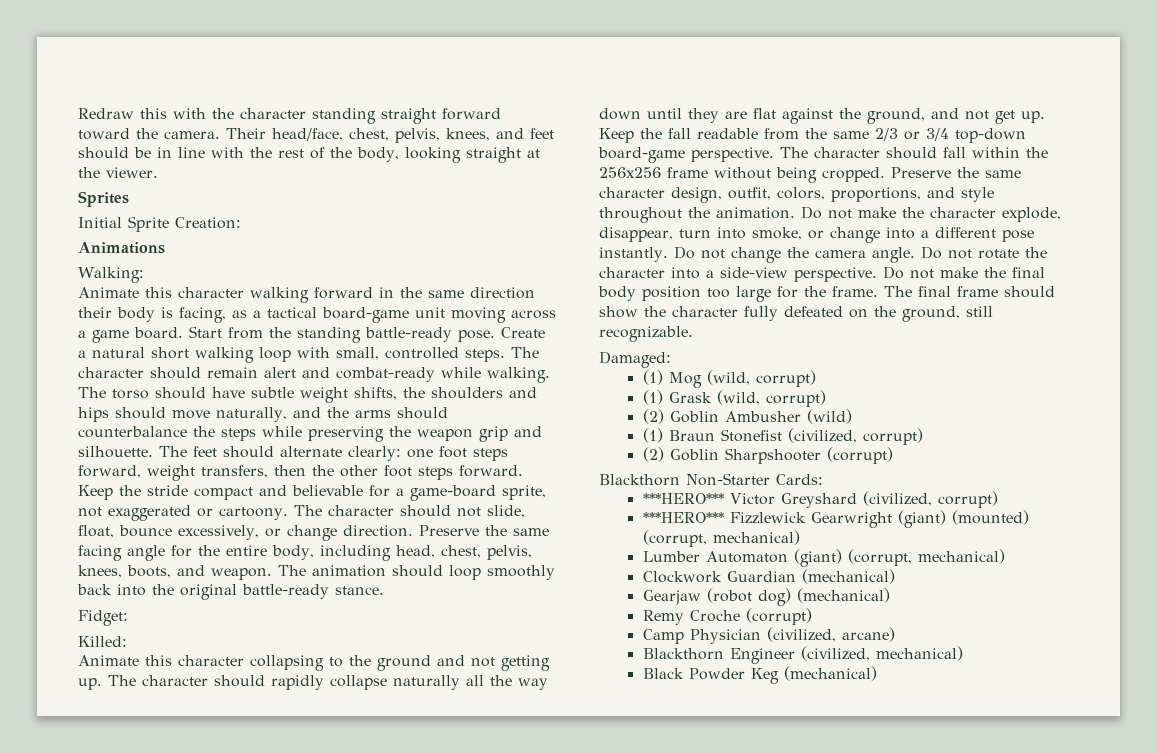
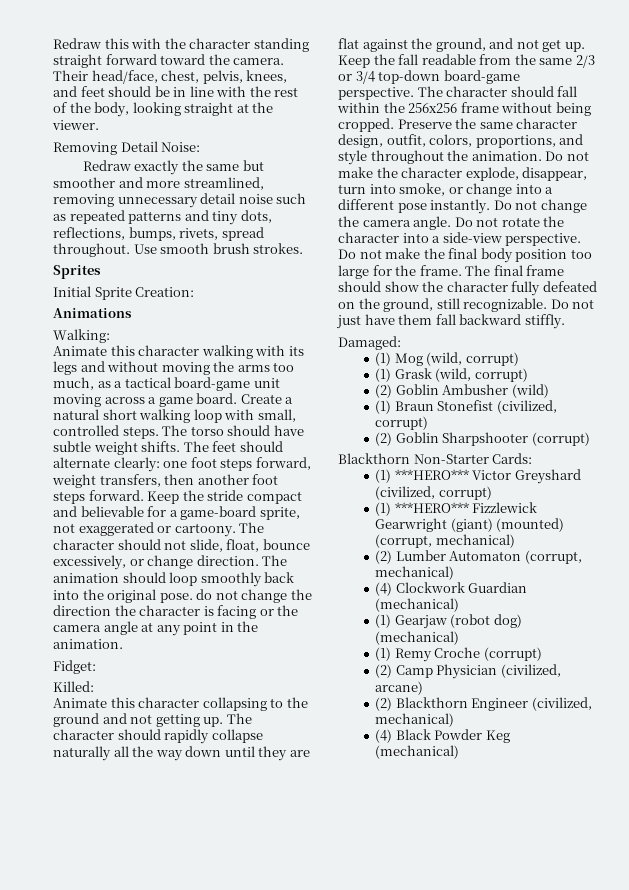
+ Removing Detail Noise:
+ Redraw exactly the same but smoother and more streamlined, removing unnecessary detail noise such as repeated patterns and tiny dots, reflections, bumps, rivets, spread throughout. Use smooth brush strokes.
- Animate this character walking forward in the same direction their body is facing, as a tactical board-game unit moving across a game board.
+ Animate this character walking with its legs and without moving the arms too much, as a tactical board-game unit moving across a game board.
- Start from the standing battle-ready pose.
- The character should remain alert and combat-ready while walking. The torso should have subtle weight shifts, the shoulders and hips should move naturally, and the arms should counterbalance the steps while preserving the weapon grip and silhouette.
+ The torso should have subtle weight shifts.
- The feet should alternate clearly: one foot steps forward, weight transfers, then the other foot steps forward.
+ The feet should alternate clearly: one foot steps forward, weight transfers, then another foot steps forward.
- Preserve the same facing angle for the entire body, including head, chest, pelvis, knees, boots, and weapon.
- The animation should loop smoothly back into the original battle-ready stance.
+ The animation should loop smoothly back into the original pose. do not change the direction the character is facing or the camera angle at any point in the animation.
+ Do not just have them fall backward stiffly.
- ***HERO*** Victor Greyshard (civilized, corrupt)
+ (1) ***HERO*** Victor Greyshard (civilized, corrupt)
- ***HERO*** Fizzlewick Gearwright (giant) (mounted) (corrupt, mechanical)
+ (1) ***HERO*** Fizzlewick Gearwright (giant) (mounted) (corrupt, mechanical)
- Lumber Automaton (giant) (corrupt, mechanical)
- Clockwork Guardian (mechanical)
+ (2) Lumber Automaton (corrupt, mechanical)
+ (4) Clockwork Guardian (mechanical)
- Gearjaw (robot dog) (mechanical)
+ (1) Gearjaw (robot dog) (mechanical)
- Remy Croche (corrupt)
+ (1) Remy Croche (corrupt)
- Camp Physician (civilized, arcane)
+ (2) Camp Physician (civilized, arcane)
- Blackthorn Engineer (civilized, mechanical)
+ (2) Blackthorn Engineer (civilized, mechanical)
- Black Powder Keg (mechanical)
+ (4) Black Powder Keg (mechanical)

